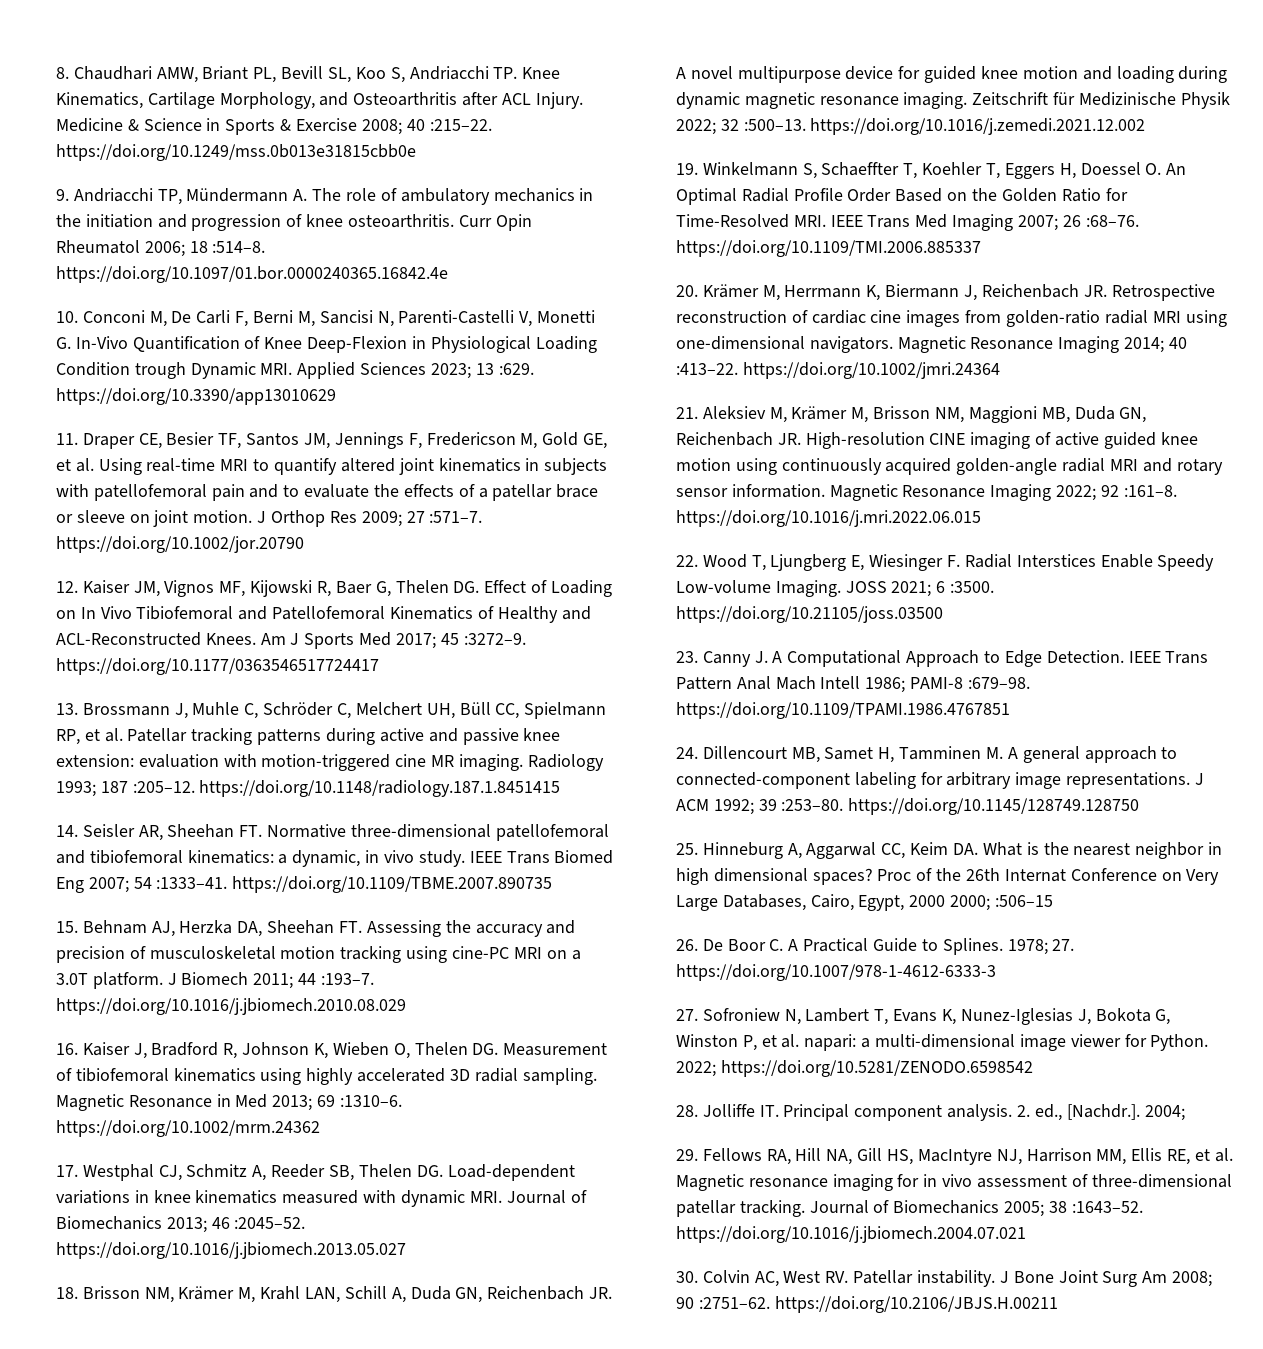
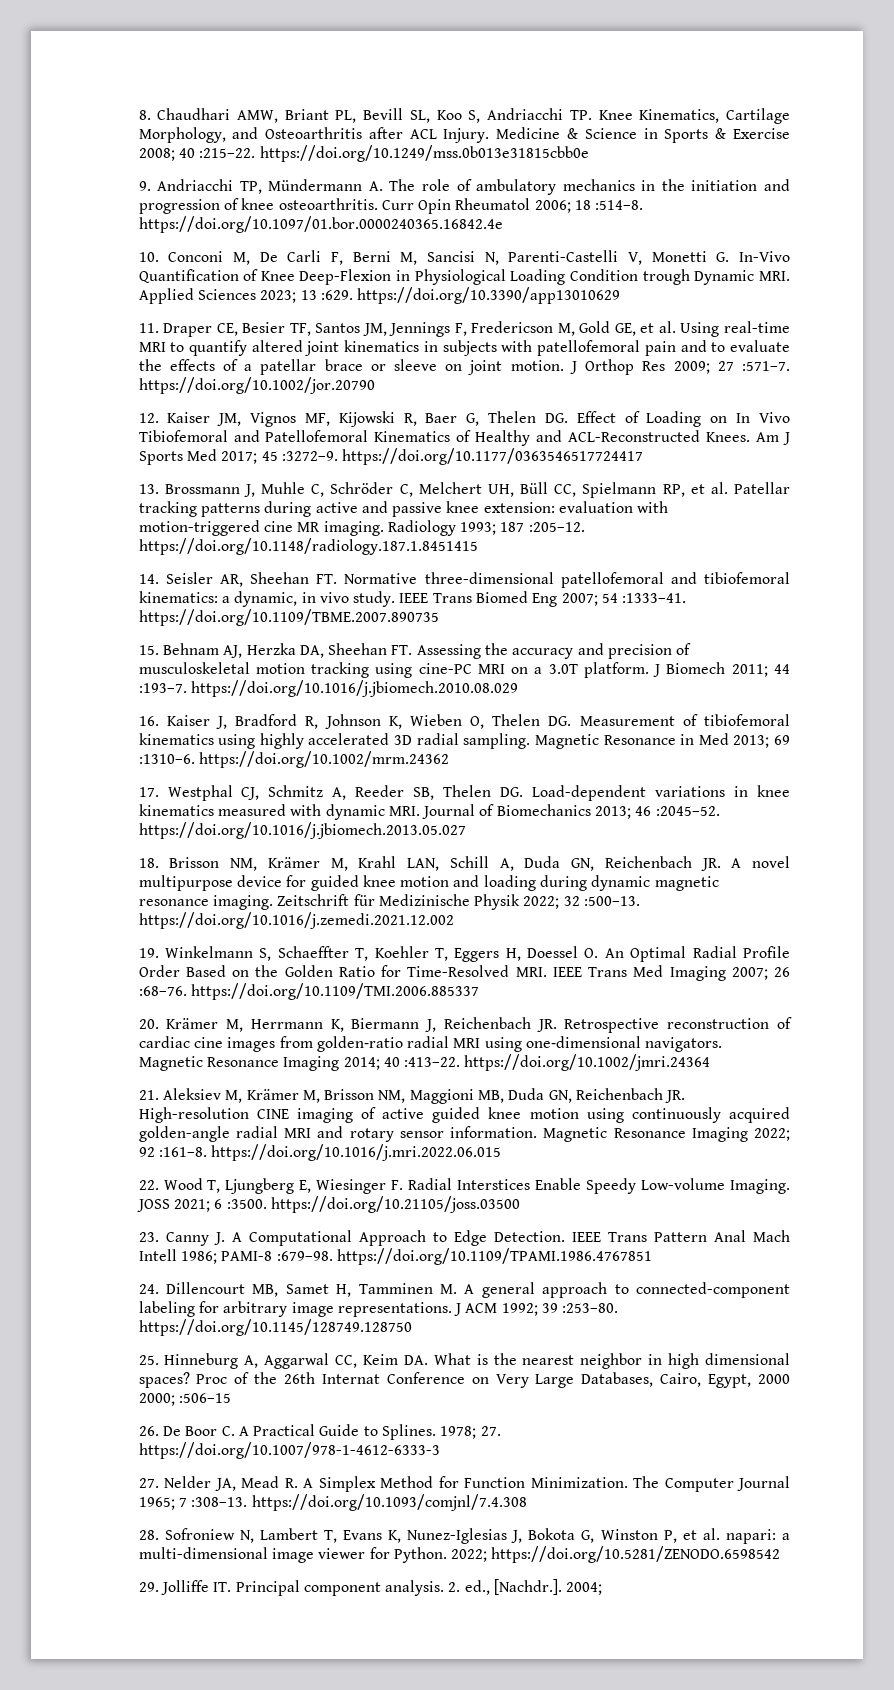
- 27. Sofroniew N, Lambert T, Evans K, Nunez-Iglesias J, Bokota G, Winston P, et al. napari: a multi-dimensional image viewer for Python.
+ 27. Nelder JA, Mead R. A Simplex Method for Function Minimization. The Computer Journal 1965; 7 :308–13. https://doi.org/10.1093/comjnl/7.4.308
+ 28. Sofroniew N, Lambert T, Evans K, Nunez-Iglesias J, Bokota G, Winston P, et al. napari: a multi-dimensional image viewer for Python.
- 28. Jolliffe IT. Principal component analysis.
+ 29. Jolliffe IT. Principal component analysis.
- 29. Fellows RA, Hill NA, Gill HS, MacIntyre NJ, Harrison MM, Ellis RE, et al. Magnetic resonance imaging for in vivo assessment of three-dimensional patellar tracking. Journal of Biomechanics 2005; 38 :1643–52. https://doi.org/10.1016/j.jbiomech.2004.07.021
- 30. Colvin AC, West RV. Patellar instability. J Bone Joint Surg Am 2008; 90 :2751–62. https://doi.org/10.2106/JBJS.H.00211

